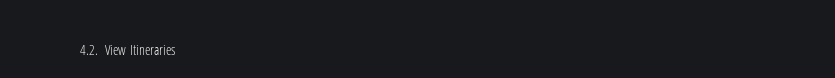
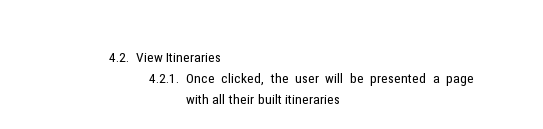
+ 4.2.1. Once clicked, the user will be presented a page with all their built itineraries

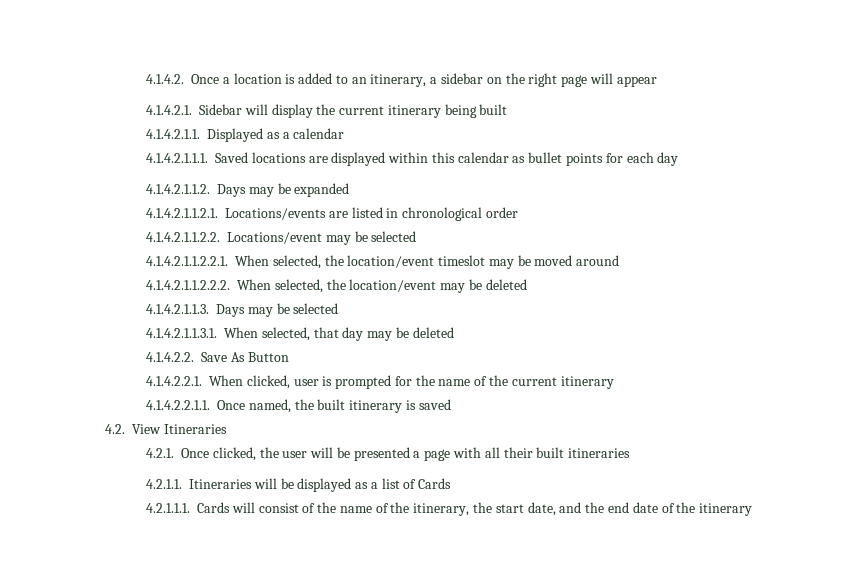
+ 4.1.4.2. Once a location is added to an itinerary, a sidebar on the right page will appear
+ 4.1.4.2.1. Sidebar will display the current itinerary being built
+ 4.1.4.2.1.1. Displayed as a calendar
+ 4.1.4.2.1.1.1. Saved locations are displayed within this calendar as bullet points for each day
+ 4.1.4.2.1.1.2. Days may be expanded
+ 4.1.4.2.1.1.2.1. Locations/events are listed in chronological order
+ 4.1.4.2.1.1.2.2. Locations/event may be selected
+ 4.1.4.2.1.1.2.2.1. When selected, the location/event timeslot may be moved around
+ 4.1.4.2.1.1.2.2.2. When selected, the location/event may be deleted
+ 4.1.4.2.1.1.3. Days may be selected
+ 4.1.4.2.1.1.3.1. When selected, that day may be deleted
+ 4.1.4.2.2. Save As Button
+ 4.1.4.2.2.1. When clicked, user is prompted for the name of the current itinerary
+ 4.1.4.2.2.1.1. Once named, the built itinerary is saved
+ 4.2.1.1. Itineraries will be displayed as a list of Cards
+ 4.2.1.1.1. Cards will consist of the name of the itinerary, the start date, and the end date of the itinerary

